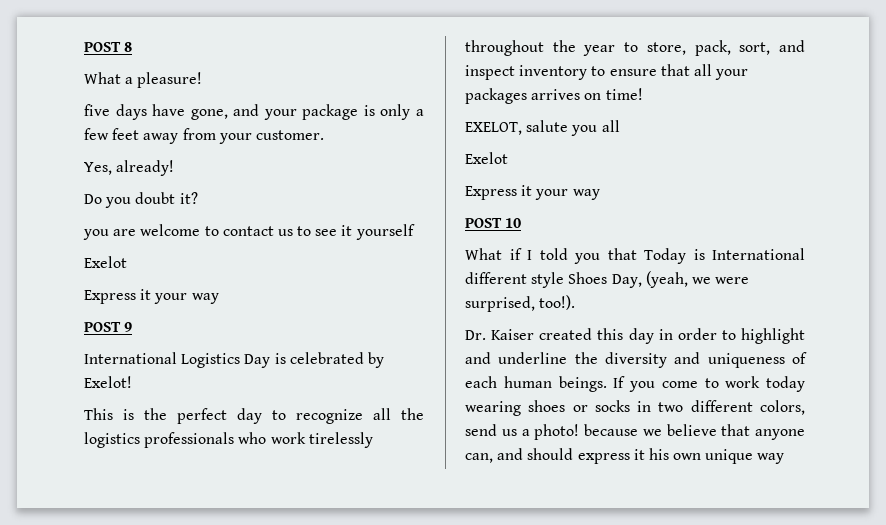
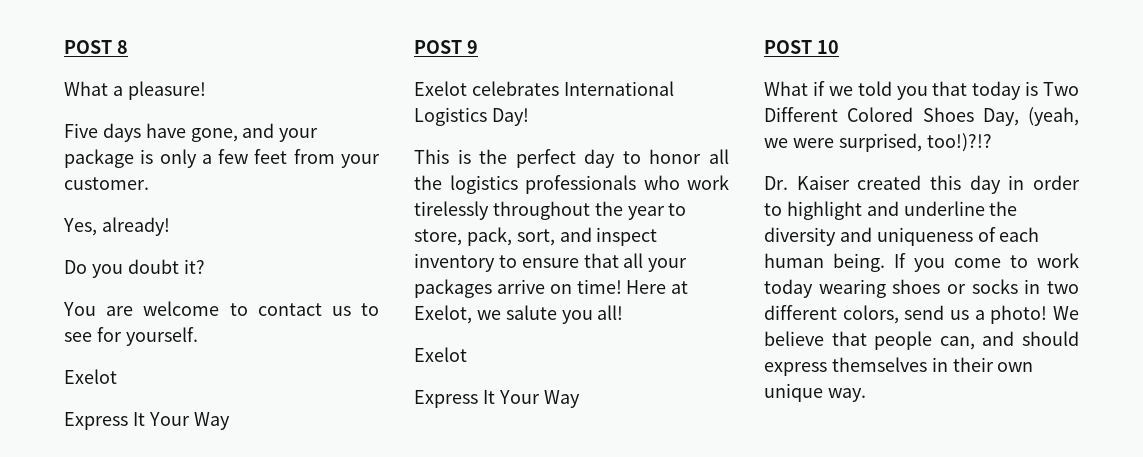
- five days have gone, and your package is only a few feet away from your customer.
+ Five days have gone, and your package is only a few feet from your customer.
- you are welcome to contact us to see it yourself
+ You are welcome to contact us to see for yourself.
  Exelot
- Express it your way
+ Express It Your Way
- International Logistics Day is celebrated by Exelot!
+ Exelot celebrates International Logistics Day!
- This is the perfect day to recognize all the logistics professionals who work tirelessly throughout the year to store, pack, sort, and inspect inventory to ensure that all your packages arrives on time!
- EXELOT, salute you all
+ This is the perfect day to honor all the logistics professionals who work tirelessly throughout the year to store, pack, sort, and inspect inventory to ensure that all your packages arrive on time! Here at Exelot, we salute you all!
  Exelot
- Express it your way
+ Express It Your Way
- What if I told you that Today is International different style Shoes Day, (yeah, we were surprised, too!).
+ What if we told you that today is Two Different Colored Shoes Day, (yeah, we were surprised, too!)?!?
- Dr. Kaiser created this day in order to highlight and underline the diversity and uniqueness of each human beings.
+ Dr. Kaiser created this day in order to highlight and underline the diversity and uniqueness of each human being.
- If you come to work today wearing shoes or socks in two different colors, send us a photo! because we believe that anyone can, and should express it his own unique way
+ If you come to work today wearing shoes or socks in two different colors, send us a photo! We believe that people can, and should express themselves in their own unique way.

